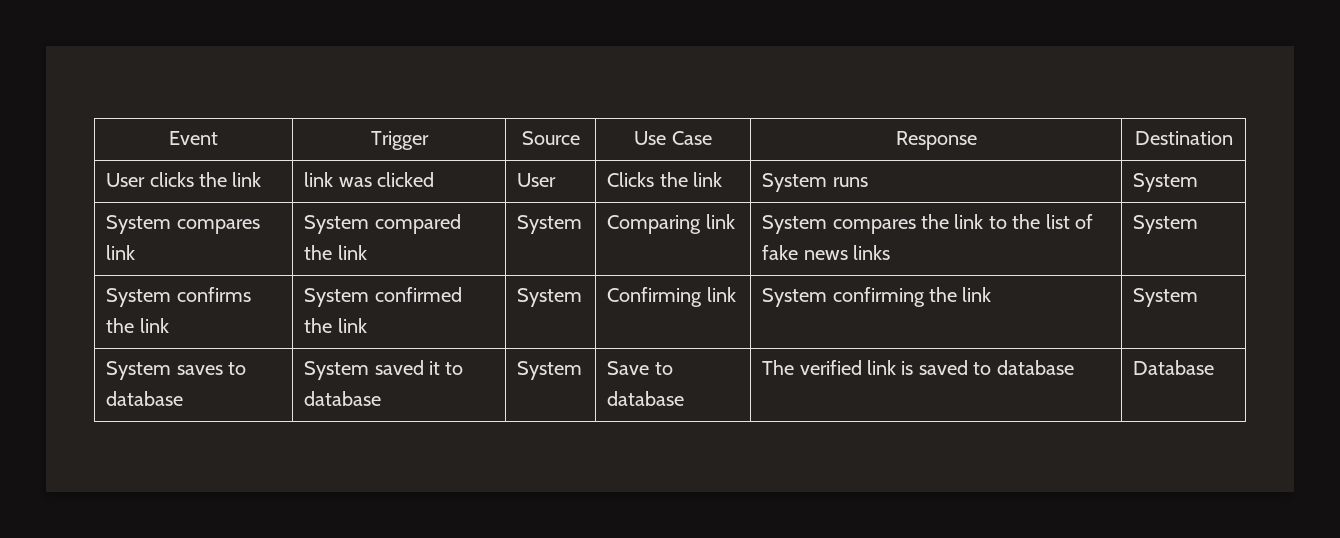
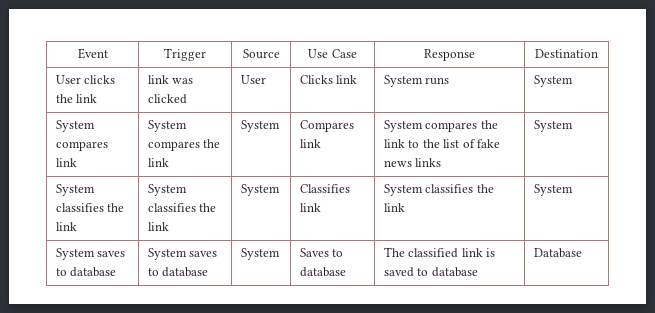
- User clicks the link | link was clicked | User | Clicks the link | System runs | System
+ User clicks the link | link was clicked | User | Clicks link | System runs | System
- System compares link | System compared the link | System | Comparing link | System compares the link to the list of fake news links | System
+ System compares link | System compares the link | System | Compares link | System compares the link to the list of fake news links | System
- System confirms the link | System confirmed the link | System | Confirming link | System confirming the link | System
+ System classifies the link | System classifies the link | System | Classifies link | System classifies the link | System
- System saves to database | System saved it to database | System | Save to database | The verified link is saved to database | Database
+ System saves to database | System saves to database | System | Saves to database | The classified link is saved to database | Database

